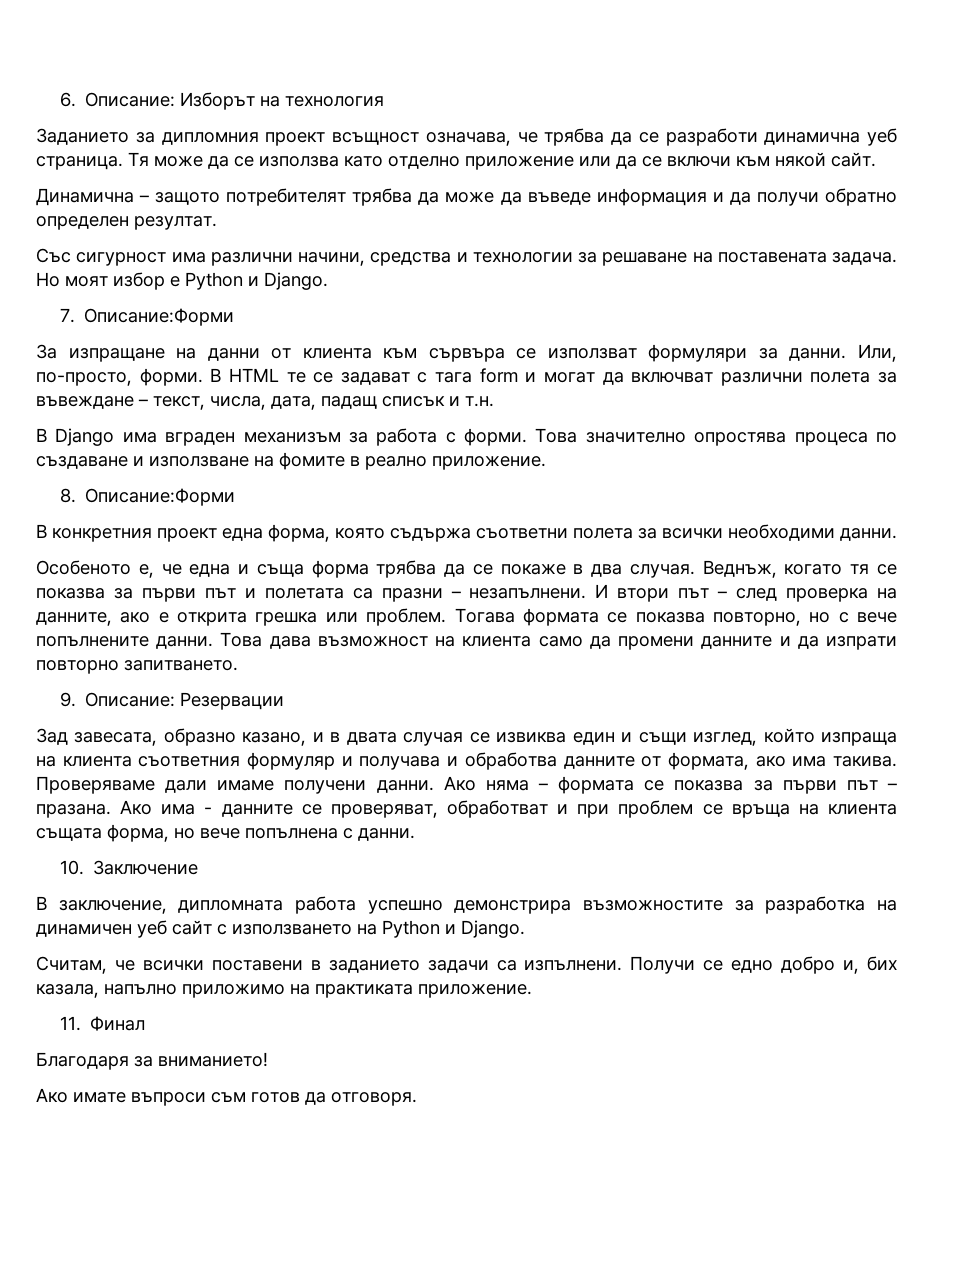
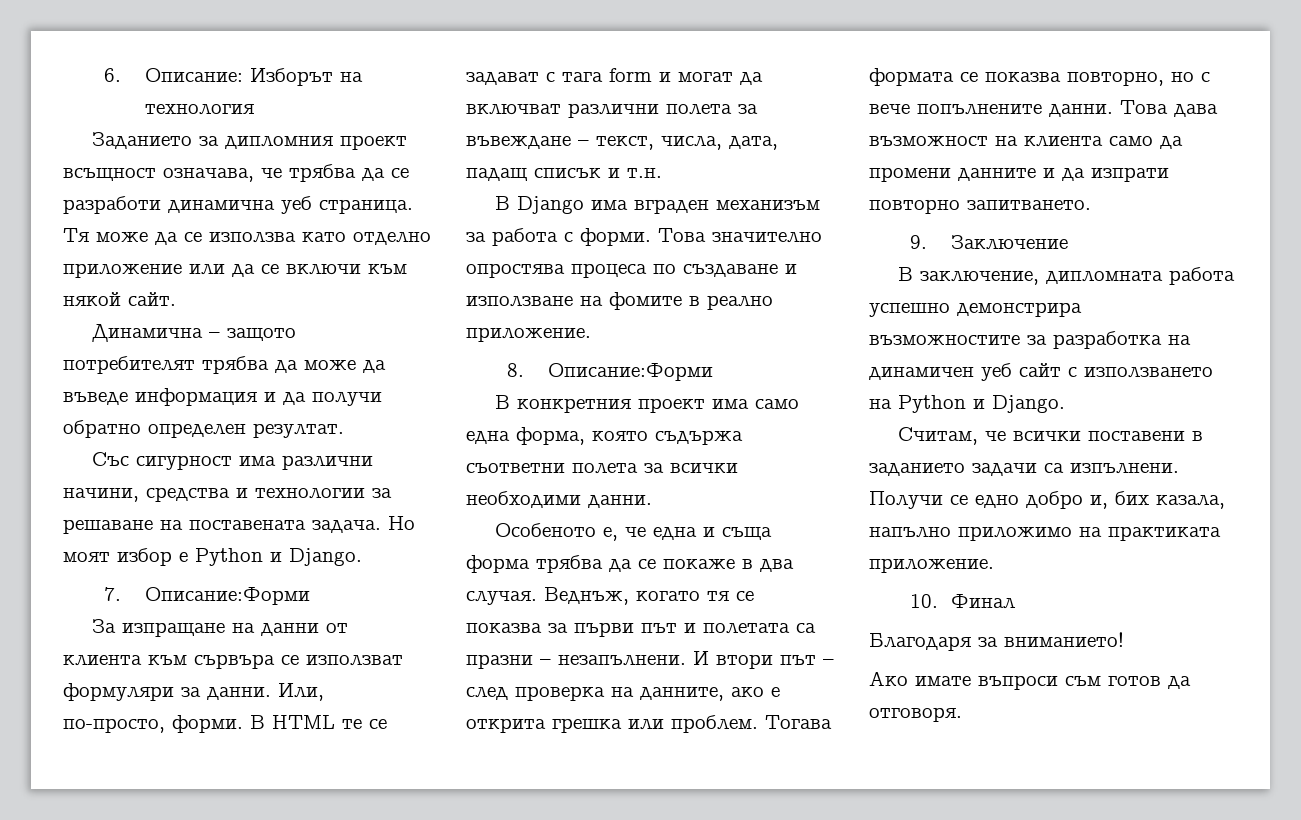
- В конкретния проект една форма, която съдържа съответни полета за всички необходими данни.
+ В конкретния проект има само една форма, която съдържа съответни полета за всички необходими данни.
- 9. Описание: Резервации
- Зад завесата, образно казано, и в двата случая се извиква един и същи изглед, който изпраща на клиента съответния формуляр и получава и обработва данните от формата, ако има такива. Проверяваме дали имаме получени данни. Ако няма – формата се показва за първи път – празана. Ако има - данните се проверяват, обработват и при проблем се връща на клиента същата форма, но вече попълнена с данни.
- 10. Заключение
+ 9. Заключение
- 11. Финал
+ 10. Финал

